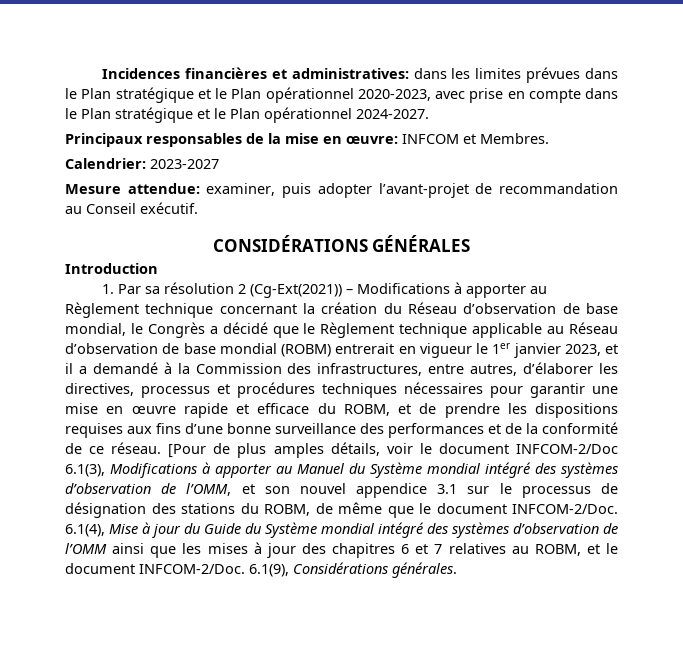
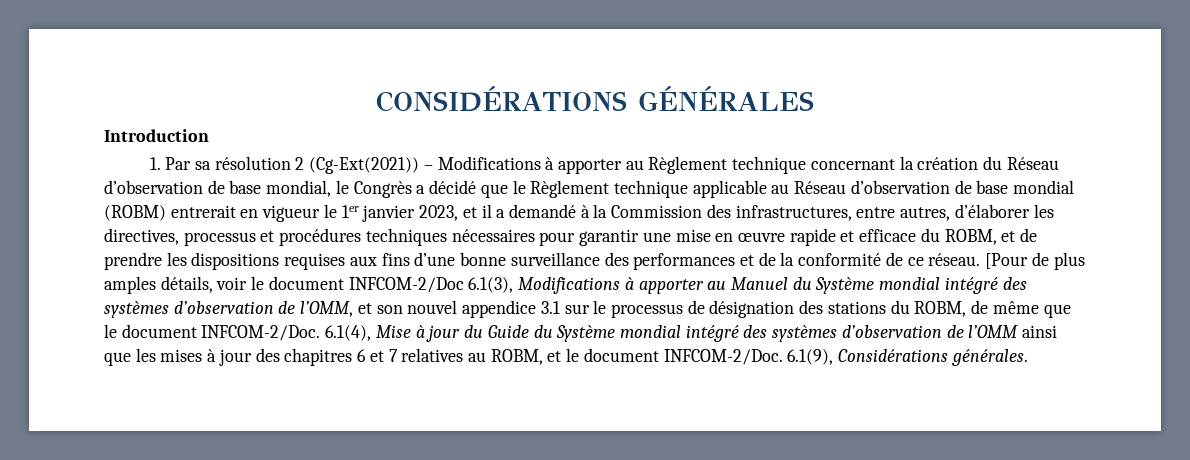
- Incidences financières et administratives: dans les limites prévues dans le Plan stratégique et le Plan opérationnel 2020-2023, avec prise en compte dans le Plan stratégique et le Plan opérationnel 2024-2027.
- Principaux responsables de la mise en œuvre: INFCOM et Membres.
- Calendrier: 2023-2027
- Mesure attendue: examiner, puis adopter l’avant-projet de recommandation au Conseil exécutif.

